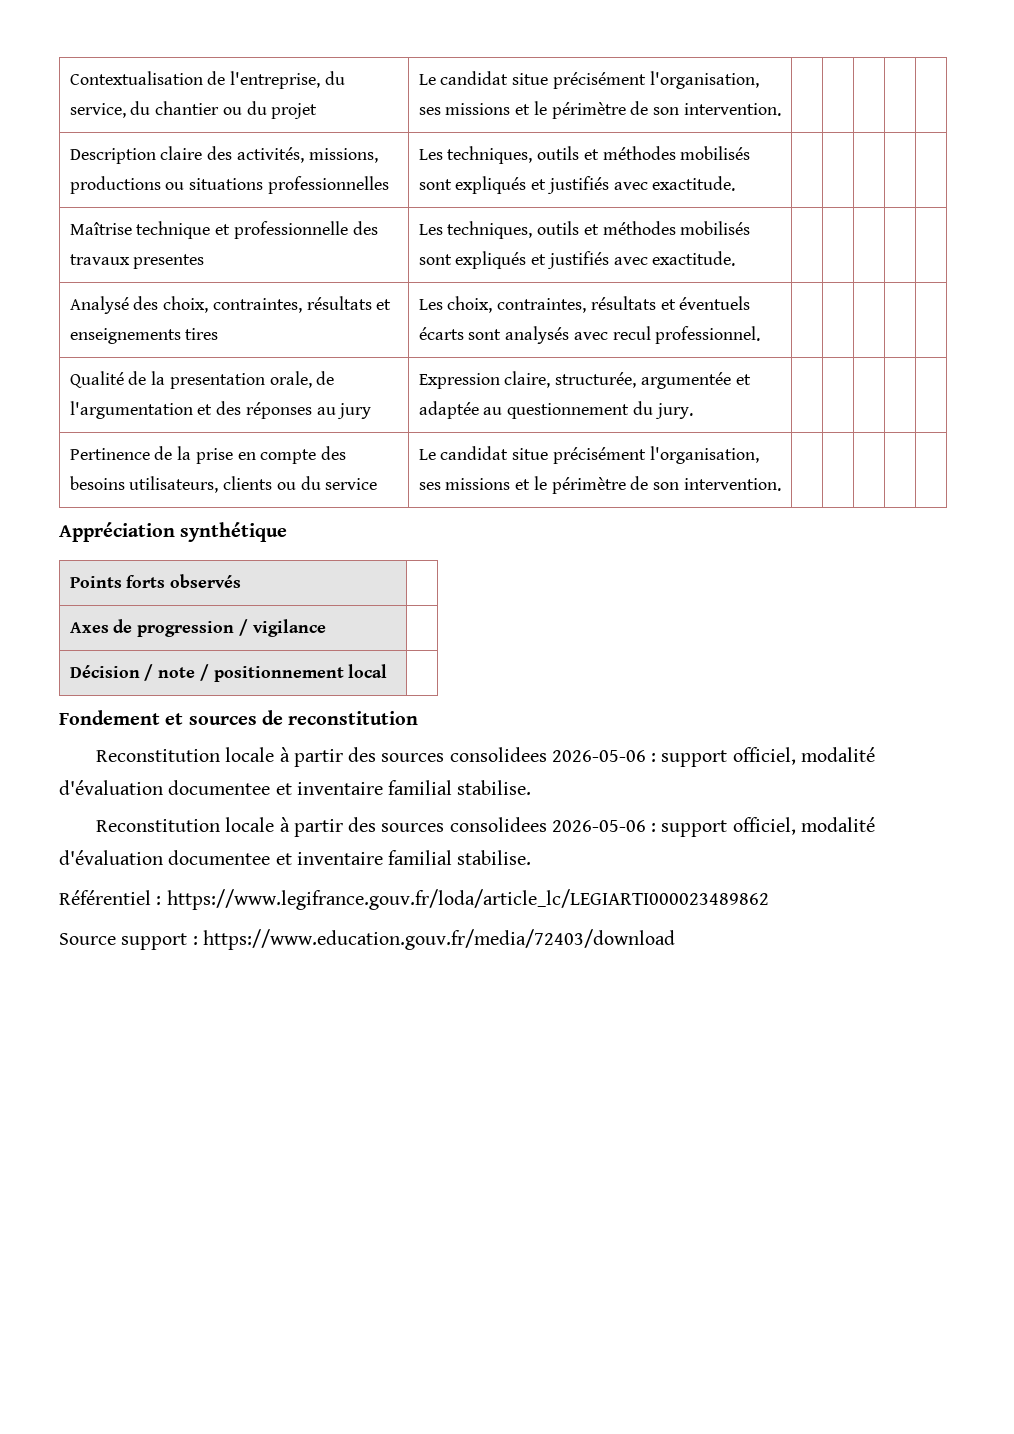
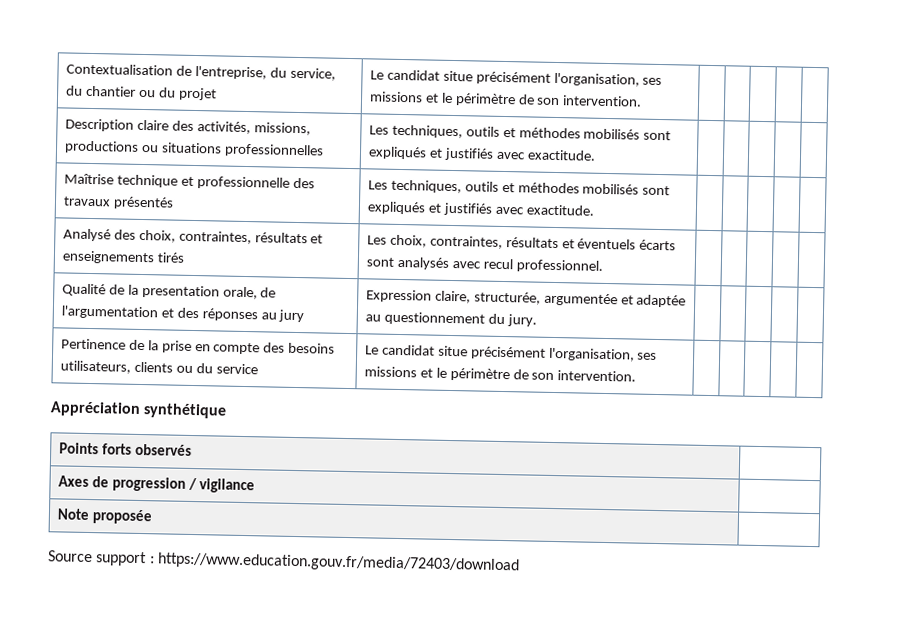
- Maîtrise technique et professionnelle des travaux presentes | Les techniques, outils et méthodes mobilisés sont expliqués et justifiés avec exactitude. | | | | |
+ Maîtrise technique et professionnelle des travaux présentés | Les techniques, outils et méthodes mobilisés sont expliqués et justifiés avec exactitude. | | | | |
- Analysé des choix, contraintes, résultats et enseignements tires | Les choix, contraintes, résultats et éventuels écarts sont analysés avec recul professionnel. | | | | |
+ Analysé des choix, contraintes, résultats et enseignements tirés | Les choix, contraintes, résultats et éventuels écarts sont analysés avec recul professionnel. | | | | |
- Décision / note / positionnement local |
- Fondement et sources de reconstitution
- Reconstitution locale à partir des sources consolidees 2026-05-06 : support officiel, modalité d'évaluation documentee et inventaire familial stabilise.
- Reconstitution locale à partir des sources consolidees 2026-05-06 : support officiel, modalité d'évaluation documentee et inventaire familial stabilise.
- Référentiel : https://www.legifrance.gouv.fr/loda/article_lc/LEGIARTI000023489862
+ Note proposée |

